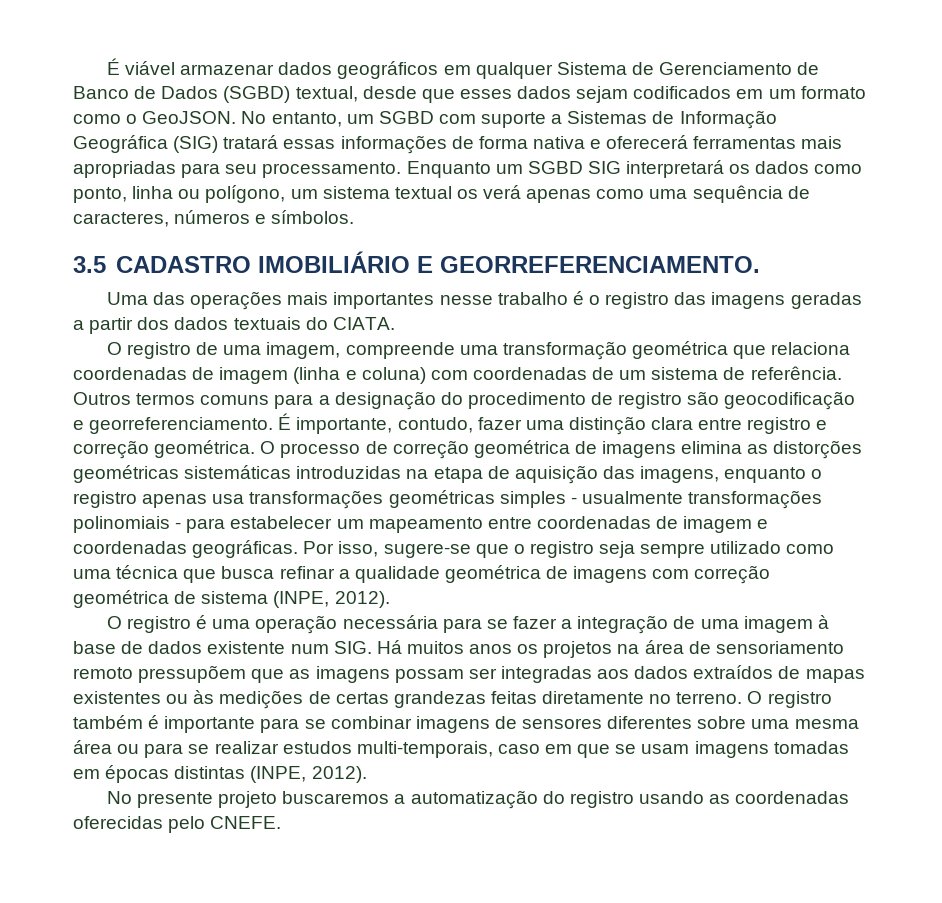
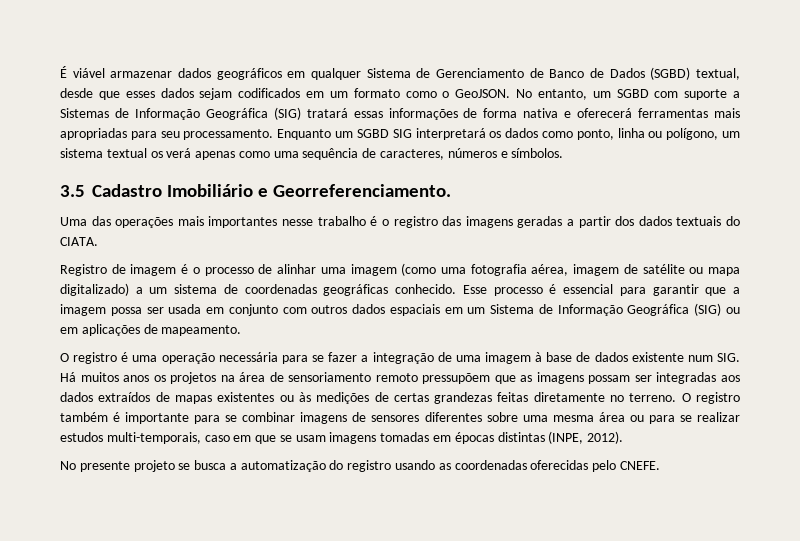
- 3.5 CADASTRO IMOBILIÁRIO E GEORREFERENCIAMENTO.
+ 3.5 Cadastro Imobiliário e Georreferenciamento.
- O registro de uma imagem, compreende uma transformação geométrica que relaciona coordenadas de imagem (linha e coluna) com coordenadas de um sistema de referência. Outros termos comuns para a designação do procedimento de registro são geocodificação e georreferenciamento. É importante, contudo, fazer uma distinção clara entre registro e correção geométrica. O processo de correção geométrica de imagens elimina as distorções geométricas sistemáticas introduzidas na etapa de aquisição das imagens, enquanto o registro apenas usa transformações geométricas simples - usualmente transformações polinomiais - para estabelecer um mapeamento entre coordenadas de imagem e coordenadas geográficas. Por isso, sugere-se que o registro seja sempre utilizado como uma técnica que busca refinar a qualidade geométrica de imagens com correção geométrica de sistema (INPE, 2012).
+ Registro de imagem é o processo de alinhar uma imagem (como uma fotografia aérea, imagem de satélite ou mapa digitalizado) a um sistema de coordenadas geográficas conhecido. Esse processo é essencial para garantir que a imagem possa ser usada em conjunto com outros dados espaciais em um Sistema de Informação Geográfica (SIG) ou em aplicações de mapeamento.
- No presente projeto buscaremos a automatização do registro usando as coordenadas oferecidas pelo CNEFE.
+ No presente projeto se busca a automatização do registro usando as coordenadas oferecidas pelo CNEFE.

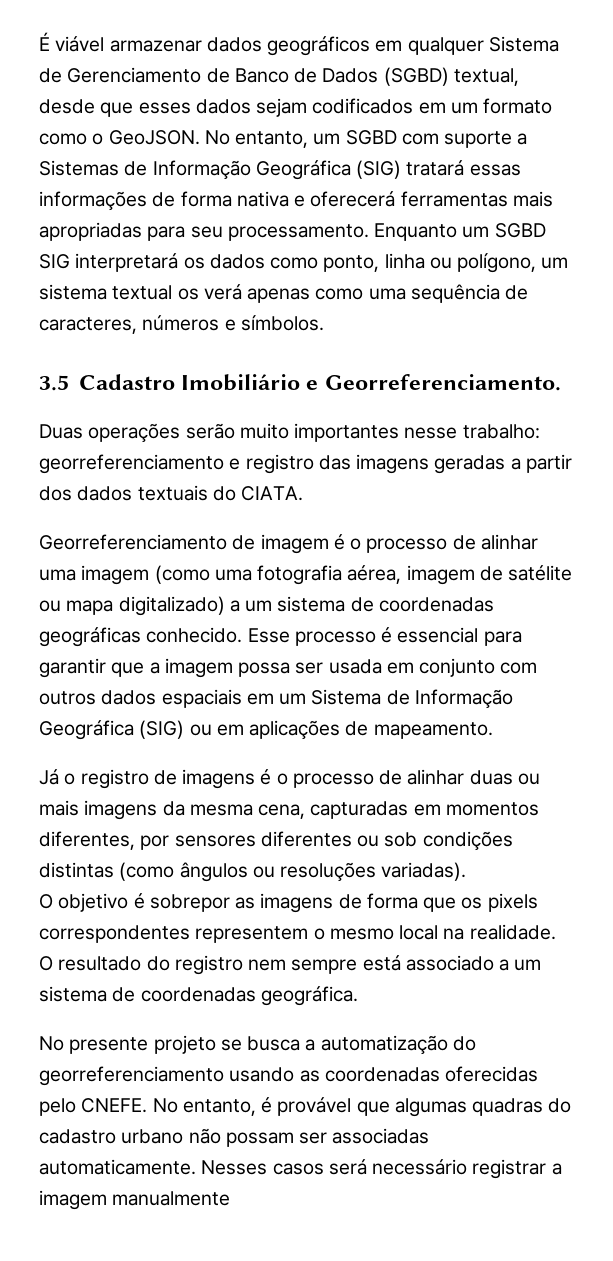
- Uma das operações mais importantes nesse trabalho é o registro das imagens geradas a partir dos dados textuais do CIATA.
+ Duas operações serão muito importantes nesse trabalho: georreferenciamento e registro das imagens geradas a partir dos dados textuais do CIATA.
- Registro de imagem é o processo de alinhar uma imagem (como uma fotografia aérea, imagem de satélite ou mapa digitalizado) a um sistema de coordenadas geográficas conhecido.
+ Georreferenciamento de imagem é o processo de alinhar uma imagem (como uma fotografia aérea, imagem de satélite ou mapa digitalizado) a um sistema de coordenadas geográficas conhecido.
- O registro é uma operação necessária para se fazer a integração de uma imagem à base de dados existente num SIG. Há muitos anos os projetos na área de sensoriamento remoto pressupõem que as imagens possam ser integradas aos dados extraídos de mapas existentes ou às medições de certas grandezas feitas diretamente no terreno. O registro também é importante para se combinar imagens de sensores diferentes sobre uma mesma área ou para se realizar estudos multi-temporais, caso em que se usam imagens tomadas em épocas distintas (INPE, 2012).
+ Já o registro de imagens é o processo de alinhar duas ou mais imagens da mesma cena, capturadas em momentos diferentes, por sensores diferentes ou sob condições distintas (como ângulos ou resoluções variadas).
+ O objetivo é sobrepor as imagens de forma que os pixels correspondentes representem o mesmo local na realidade. O resultado do registro nem sempre está associado a um sistema de coordenadas geográfica.
- No presente projeto se busca a automatização do registro usando as coordenadas oferecidas pelo CNEFE.
+ No presente projeto se busca a automatização do georreferenciamento usando as coordenadas oferecidas pelo CNEFE.
+ No entanto, é provável que algumas quadras do cadastro urbano não possam ser associadas automaticamente. Nesses casos será necessário registrar a imagem manualmente

